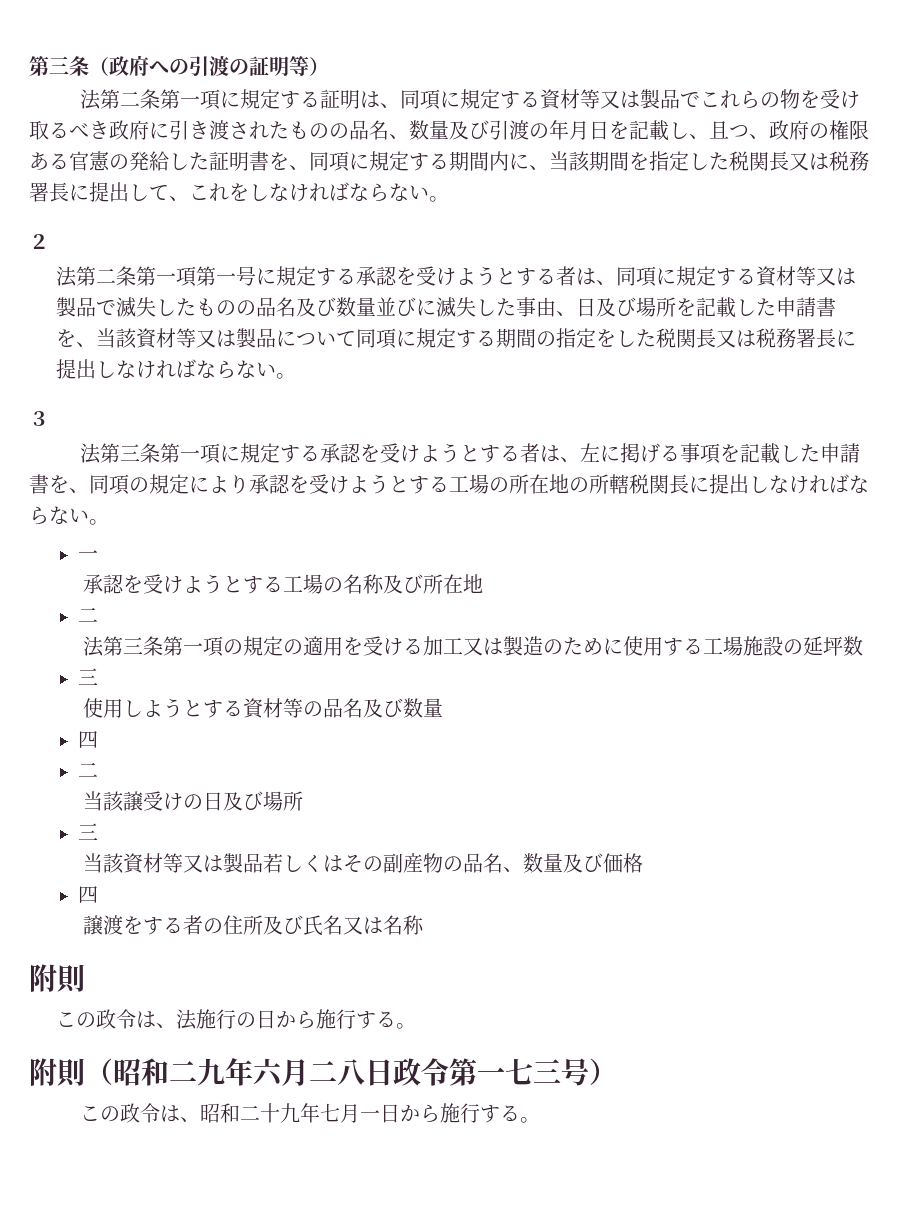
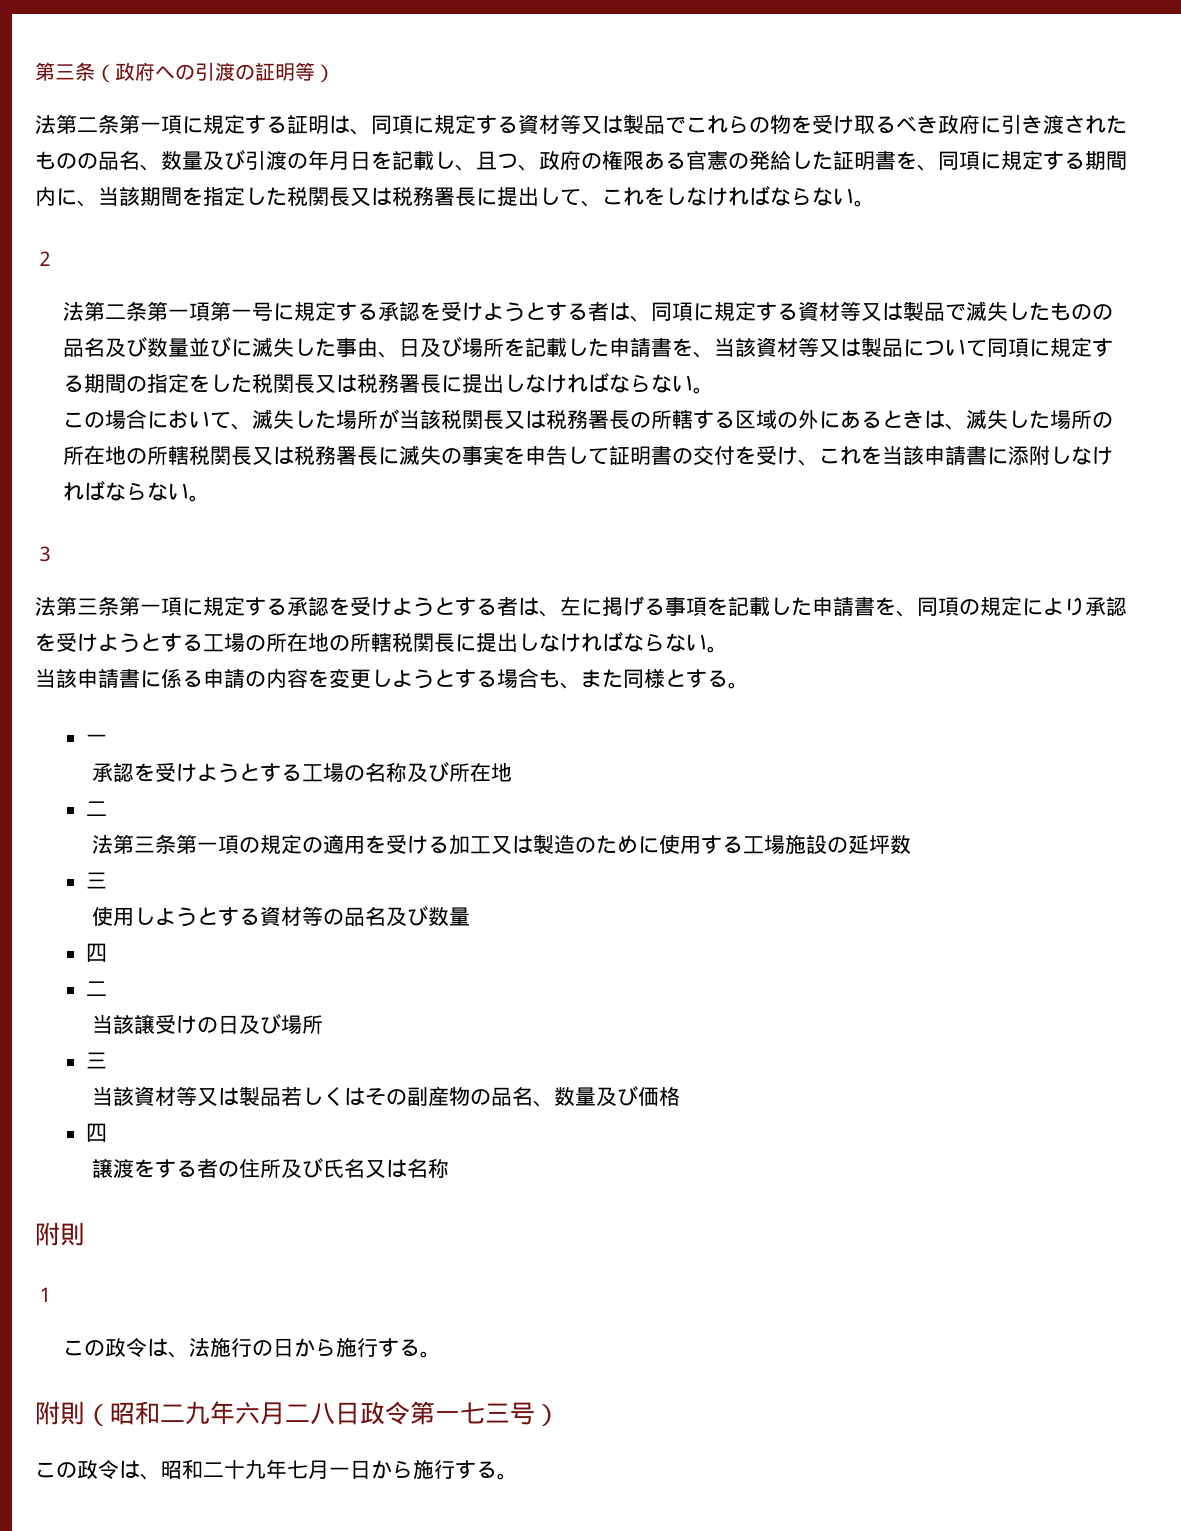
+ この場合において、滅失した場所が当該税関長又は税務署長の所轄する区域の外にあるときは、滅失した場所の所在地の所轄税関長又は税務署長に滅失の事実を申告して証明書の交付を受け、これを当該申請書に添附しなければならない。
+ 当該申請書に係る申請の内容を変更しようとする場合も、また同様とする。
+ １

